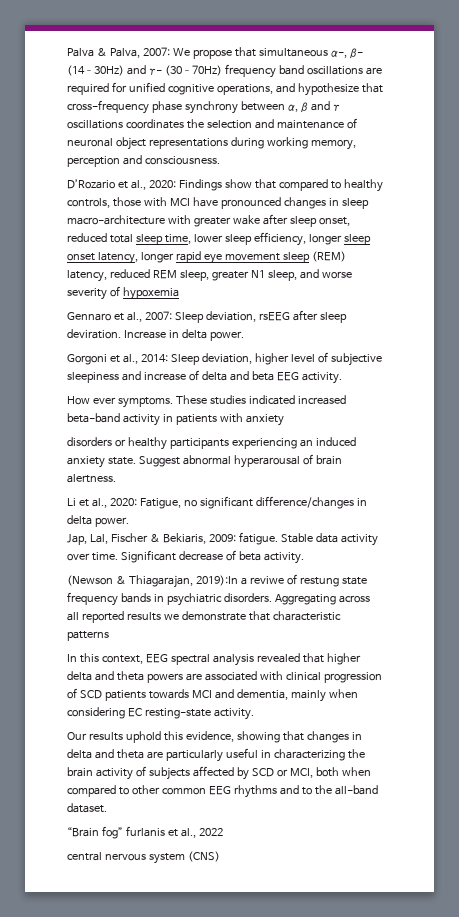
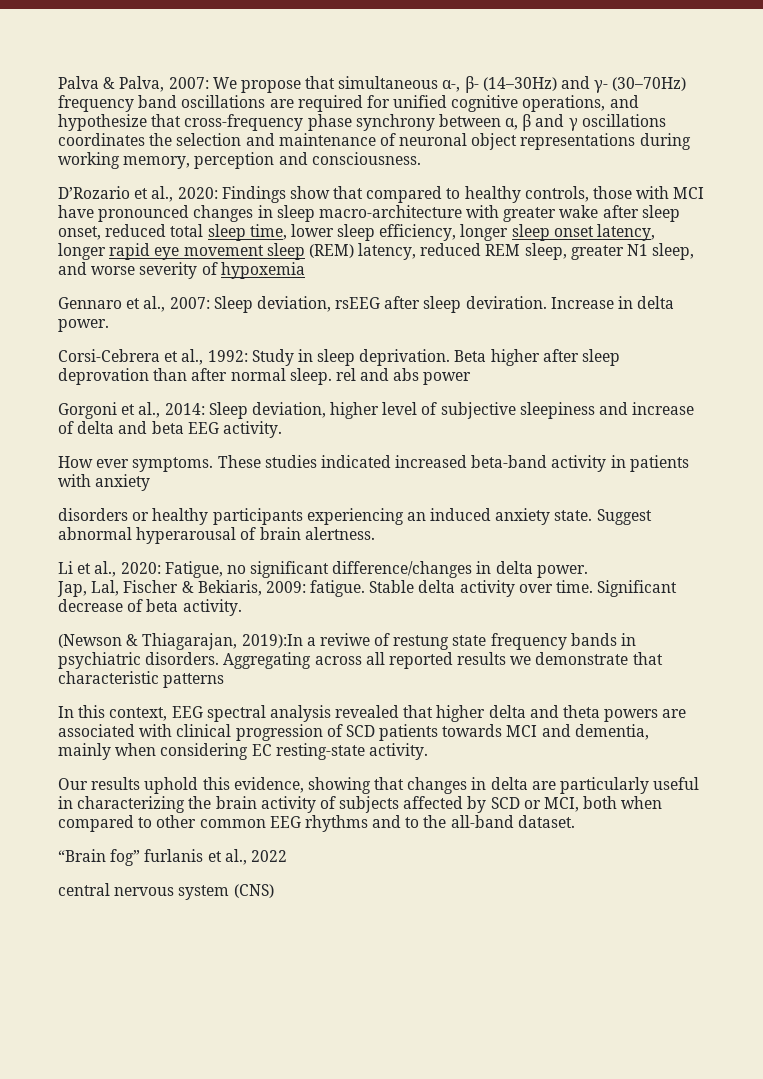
+ Corsi-Cebrera et al., 1992: Study in sleep deprivation. Beta higher after sleep deprovation than after normal sleep. rel and abs power
- Stable data activity over time.
+ Stable delta activity over time.
- Our results uphold this evidence, showing that changes in delta and theta are particularly useful in characterizing the brain activity of subjects affected by SCD or MCI, both when compared to other common EEG rhythms and to the all-band dataset.
+ Our results uphold this evidence, showing that changes in delta are particularly useful in characterizing the brain activity of subjects affected by SCD or MCI, both when compared to other common EEG rhythms and to the all-band dataset.

